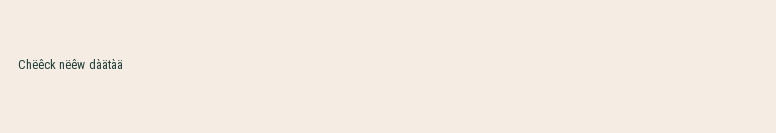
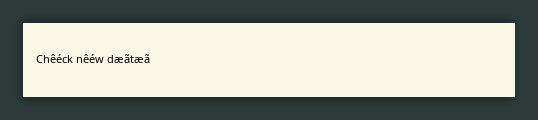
- Chëêck nëêw dàätàä
+ Chêéck nêéw dæãtæã

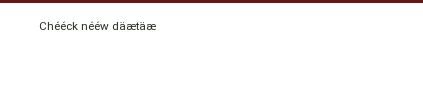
- Chêéck nêéw dæãtæã
+ Chééck nééw däætäæ

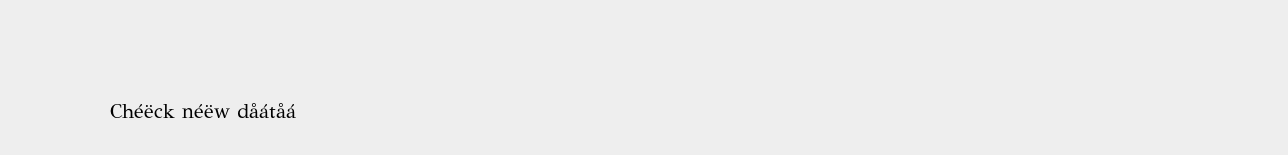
- Chééck nééw däætäæ
+ Chéëck néëw dåátåá

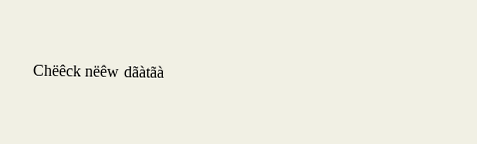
- Chéëck néëw dåátåá
+ Chëêck nëêw dãàtãà

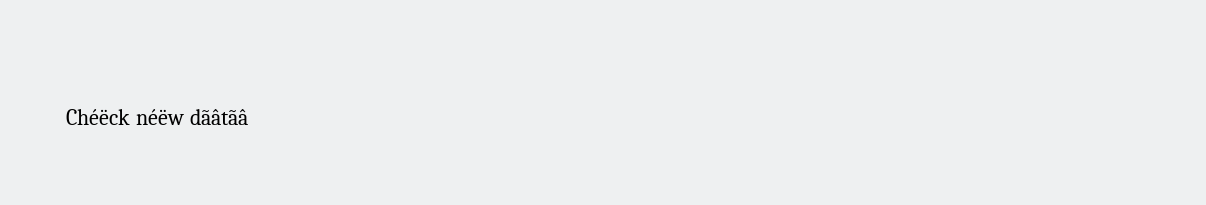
- Chëêck nëêw dãàtãà
+ Chéëck néëw dãâtãâ

